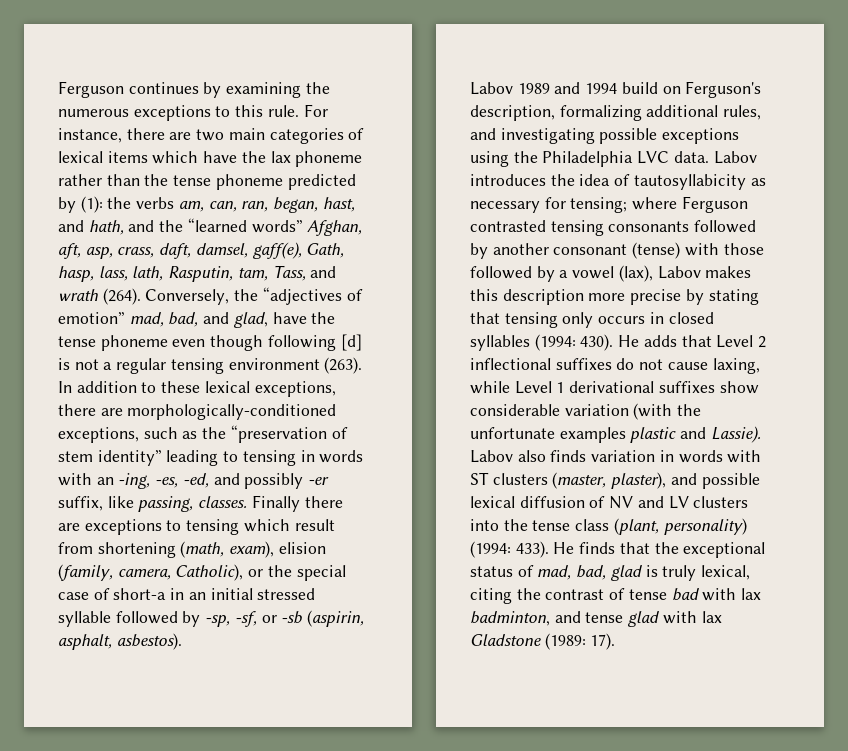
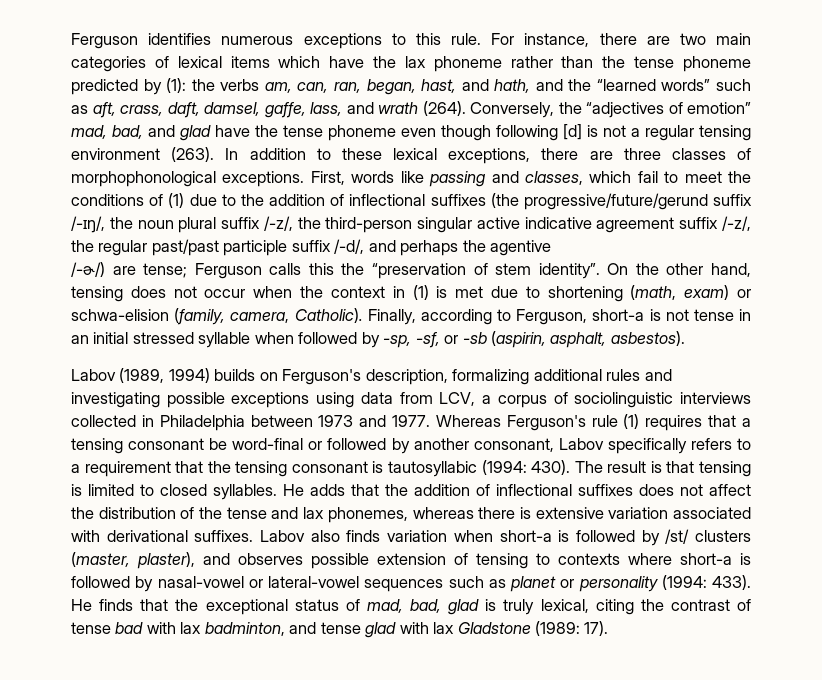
- Ferguson continues by examining the numerous exceptions to this rule.
+ Ferguson identifies numerous exceptions to this rule.
- For instance, there are two main categories of lexical items which have the lax phoneme rather than the tense phoneme predicted by (1): the verbs am, can, ran, began, hast, and hath, and the “learned words” Afghan, aft, asp, crass, daft, damsel, gaff(e), Gath, hasp, lass, lath, Rasputin, tam, Tass, and wrath (264).
+ For instance, there are two main categories of lexical items which have the lax phoneme rather than the tense phoneme predicted by (1): the verbs am, can, ran, began, hast, and hath, and the “learned words” such as aft, crass, daft, damsel, gaffe, lass, and wrath (264).
- Conversely, the “adjectives of emotion” mad, bad, and glad, have the tense phoneme even though following [d] is not a regular tensing environment (263).
+ Conversely, the “adjectives of emotion” mad, bad, and glad have the tense phoneme even though following [d] is not a regular tensing environment (263).
- In addition to these lexical exceptions, there are morphologically-conditioned exceptions, such as the “preservation of stem identity” leading to tensing in words with an -ing, -es, -ed, and possibly -er suffix, like passing, classes. Finally there are exceptions to tensing which result from shortening (math, exam), elision (family, camera, Catholic), or the special case of short-a in an initial stressed syllable followed by -sp, -sf, or -sb (aspirin, asphalt, asbestos).
+ In addition to these lexical exceptions, there are three classes of morphophonological exceptions. First, words like passing and classes, which fail to meet the conditions of (1) due to the addition of inflectional suffixes (the progressive/future/gerund suffix /-ɪŋ/, the noun plural suffix /-z/, the third-person singular active indicative agreement suffix /-z/, the regular past/past participle suffix /-d/, and perhaps the agentive
+ /-ɚ/) are tense; Ferguson calls this the “preservation of stem identity”. On the other hand, tensing does not occur when the context in (1) is met due to shortening (math, exam) or schwa-elision (family, camera, Catholic). Finally, according to Ferguson, short-a is not tense in an initial stressed syllable when followed by -sp, -sf, or -sb (aspirin, asphalt, asbestos).
- Labov 1989 and 1994 build on Ferguson's description, formalizing additional rules, and investigating possible exceptions using the Philadelphia LVC data. Labov introduces the idea of tautosyllabicity as necessary for tensing; where Ferguson contrasted tensing consonants followed by another consonant (tense) with those followed by a vowel (lax), Labov makes this description more precise by stating that tensing only occurs in closed syllables (1994: 430). He adds that Level 2 inflectional suffixes do not cause laxing, while Level 1 derivational suffixes show considerable variation (with the unfortunate examples plastic and Lassie). Labov also finds variation in words with ST clusters (master, plaster), and possible lexical diffusion of NV and LV clusters into the tense class (plant, personality) (1994: 433).
+ Labov (1989, 1994) builds on Ferguson's description, formalizing additional rules and investigating possible exceptions using data from LCV, a corpus of sociolinguistic interviews collected in Philadelphia between 1973 and 1977. Whereas Ferguson's rule (1) requires that a tensing consonant be word-final or followed by another consonant, Labov specifically refers to a requirement that the tensing consonant is tautosyllabic (1994: 430). The result is that tensing is limited to closed syllables. He adds that the addition of inflectional suffixes does not affect the distribution of the tense and lax phonemes, whereas there is extensive variation associated with derivational suffixes. Labov also finds variation when short-a is followed by /st/ clusters (master, plaster), and observes possible extension of tensing to contexts where short-a is followed by nasal-vowel or lateral-vowel sequences such as planet or personality (1994: 433).

